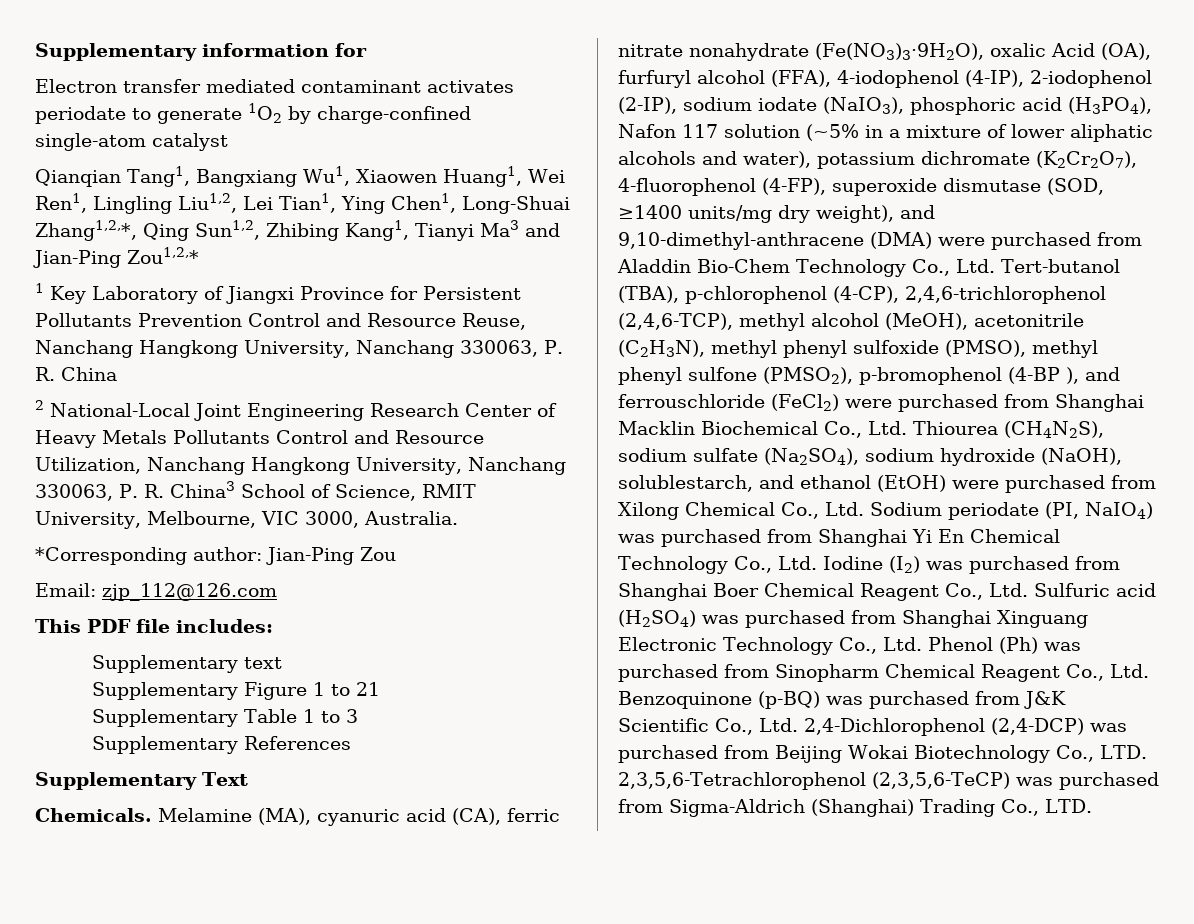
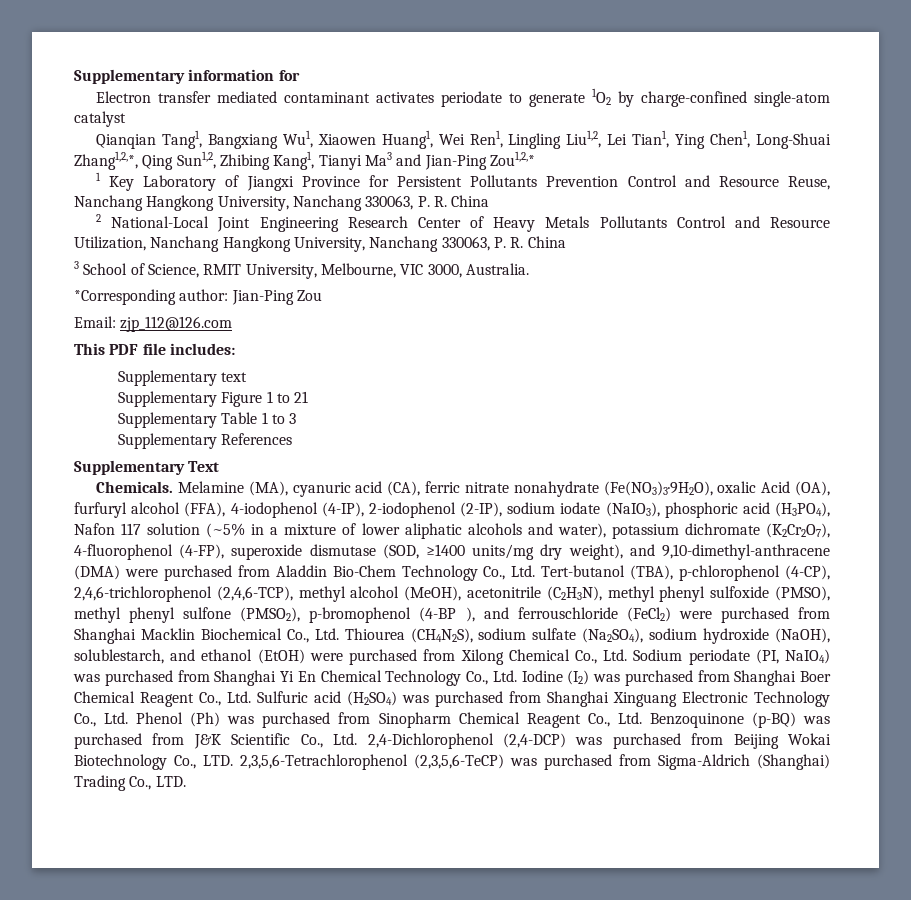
- 2 National-Local Joint Engineering Research Center of Heavy Metals Pollutants Control and Resource Utilization, Nanchang Hangkong University, Nanchang 330063, P. R. China3 School of Science, RMIT University, Melbourne, VIC 3000, Australia.
+ 2 National-Local Joint Engineering Research Center of Heavy Metals Pollutants Control and Resource Utilization, Nanchang Hangkong University, Nanchang 330063, P. R. China
+ 3 School of Science, RMIT University, Melbourne, VIC 3000, Australia.

